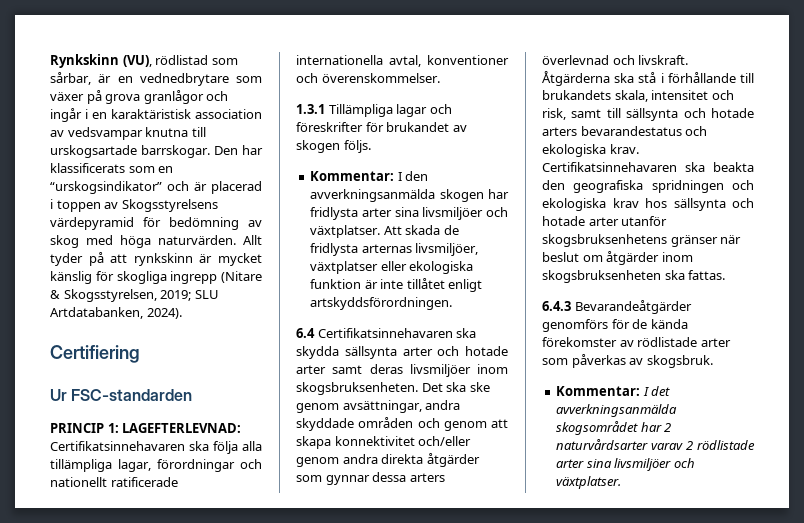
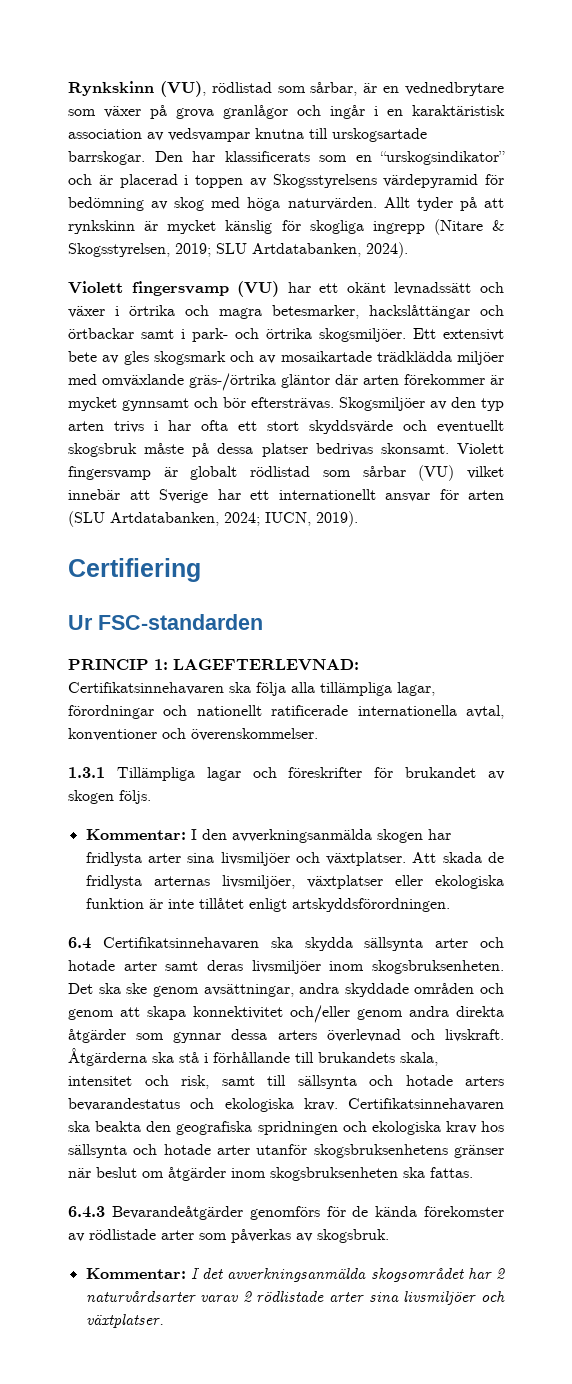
+ Violett fingersvamp (VU) har ett okänt levnadssätt och växer i örtrika och magra betesmarker, hackslåttängar och örtbackar samt i park- och örtrika skogsmiljöer. Ett extensivt bete av gles skogsmark och av mosaikartade trädklädda miljöer med omväxlande gräs-/örtrika gläntor där arten förekommer är mycket gynnsamt och bör eftersträvas. Skogsmiljöer av den typ arten trivs i har ofta ett stort skyddsvärde och eventuellt skogsbruk måste på dessa platser bedrivas skonsamt. Violett fingersvamp är globalt rödlistad som sårbar (VU) vilket innebär att Sverige har ett internationellt ansvar för arten (SLU Artdatabanken, 2024; IUCN, 2019).

